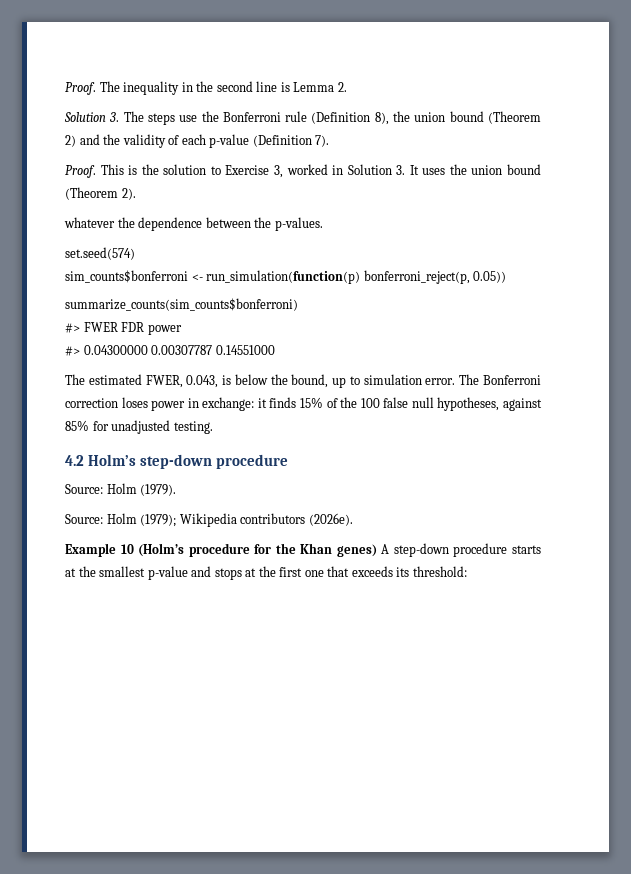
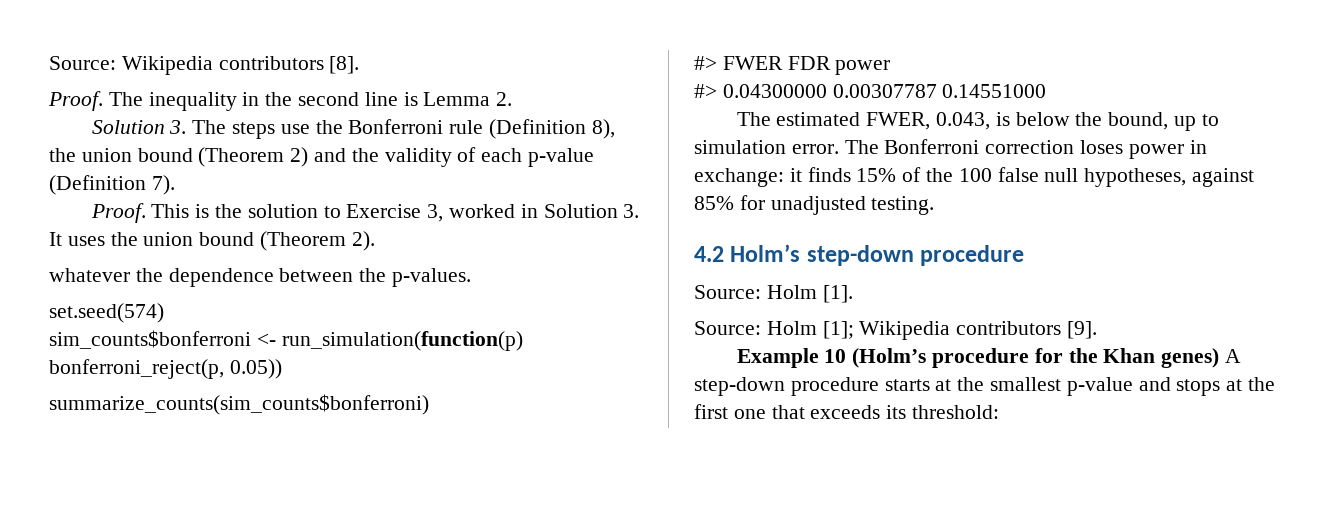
+ Source: Wikipedia contributors [8].
- Source: Holm (1979).
- Source: Holm (1979); Wikipedia contributors (2026e).
+ Source: Holm [1].
+ Source: Holm [1]; Wikipedia contributors [9].

